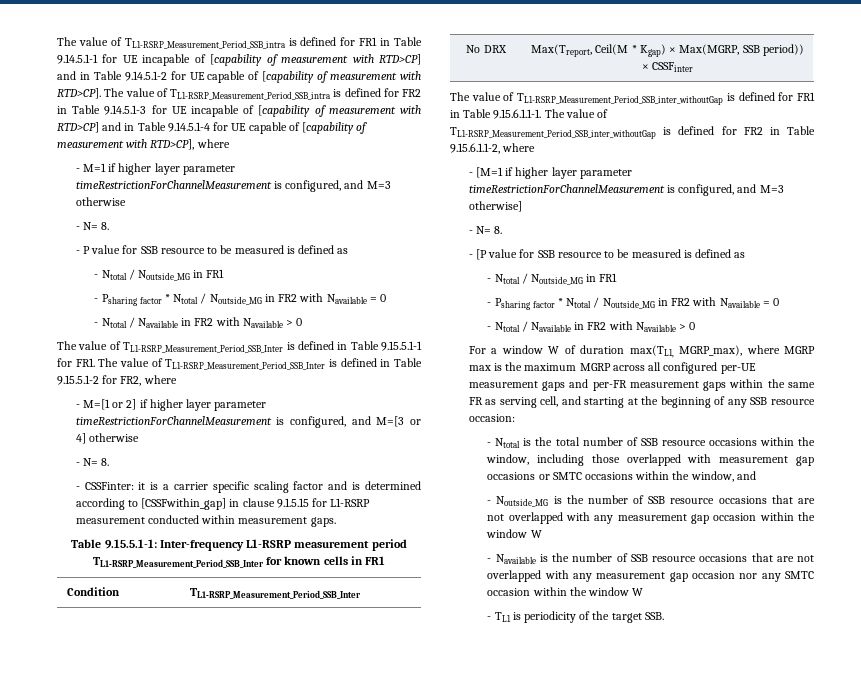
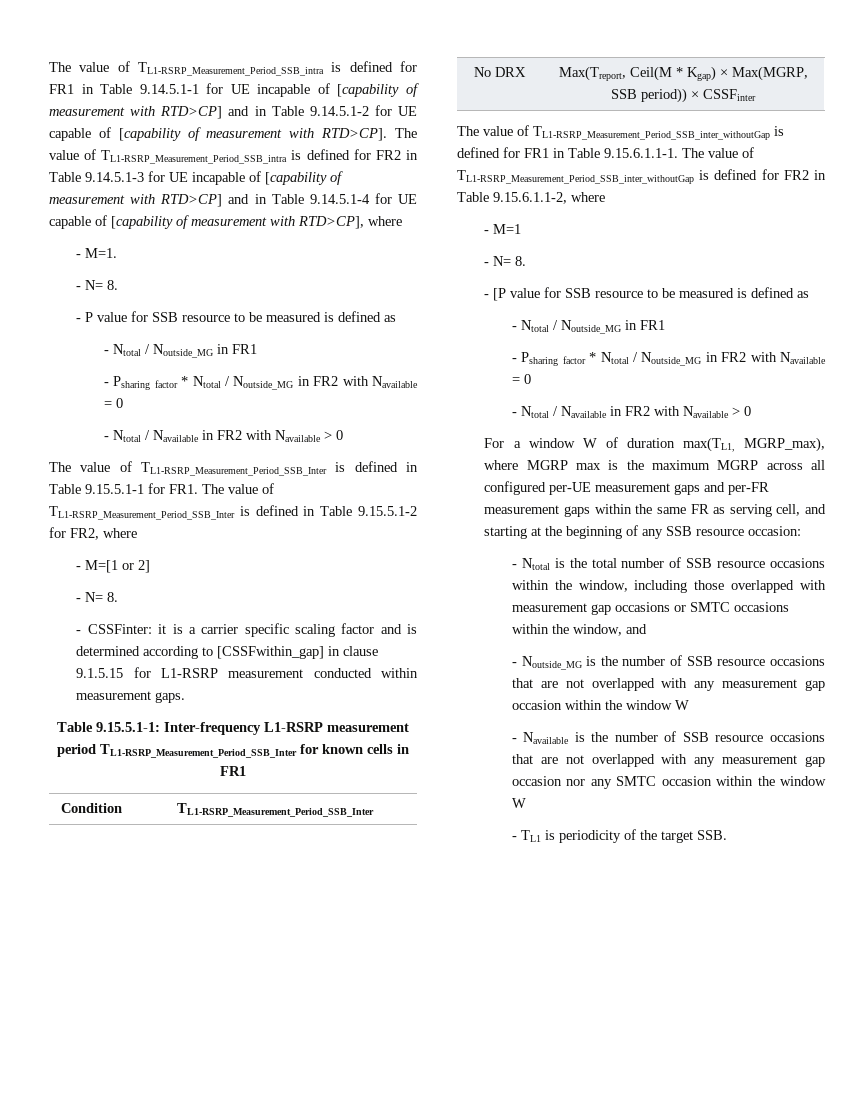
- - M=1 if higher layer parameter timeRestrictionForChannelMeasurement is configured, and M=3 otherwise
+ - M=1.
- - M=[1 or 2] if higher layer parameter timeRestrictionForChannelMeasurement is configured, and M=[3 or 4] otherwise
+ - M=[1 or 2]
- - [M=1 if higher layer parameter timeRestrictionForChannelMeasurement is configured, and M=3 otherwise]
+ - M=1

